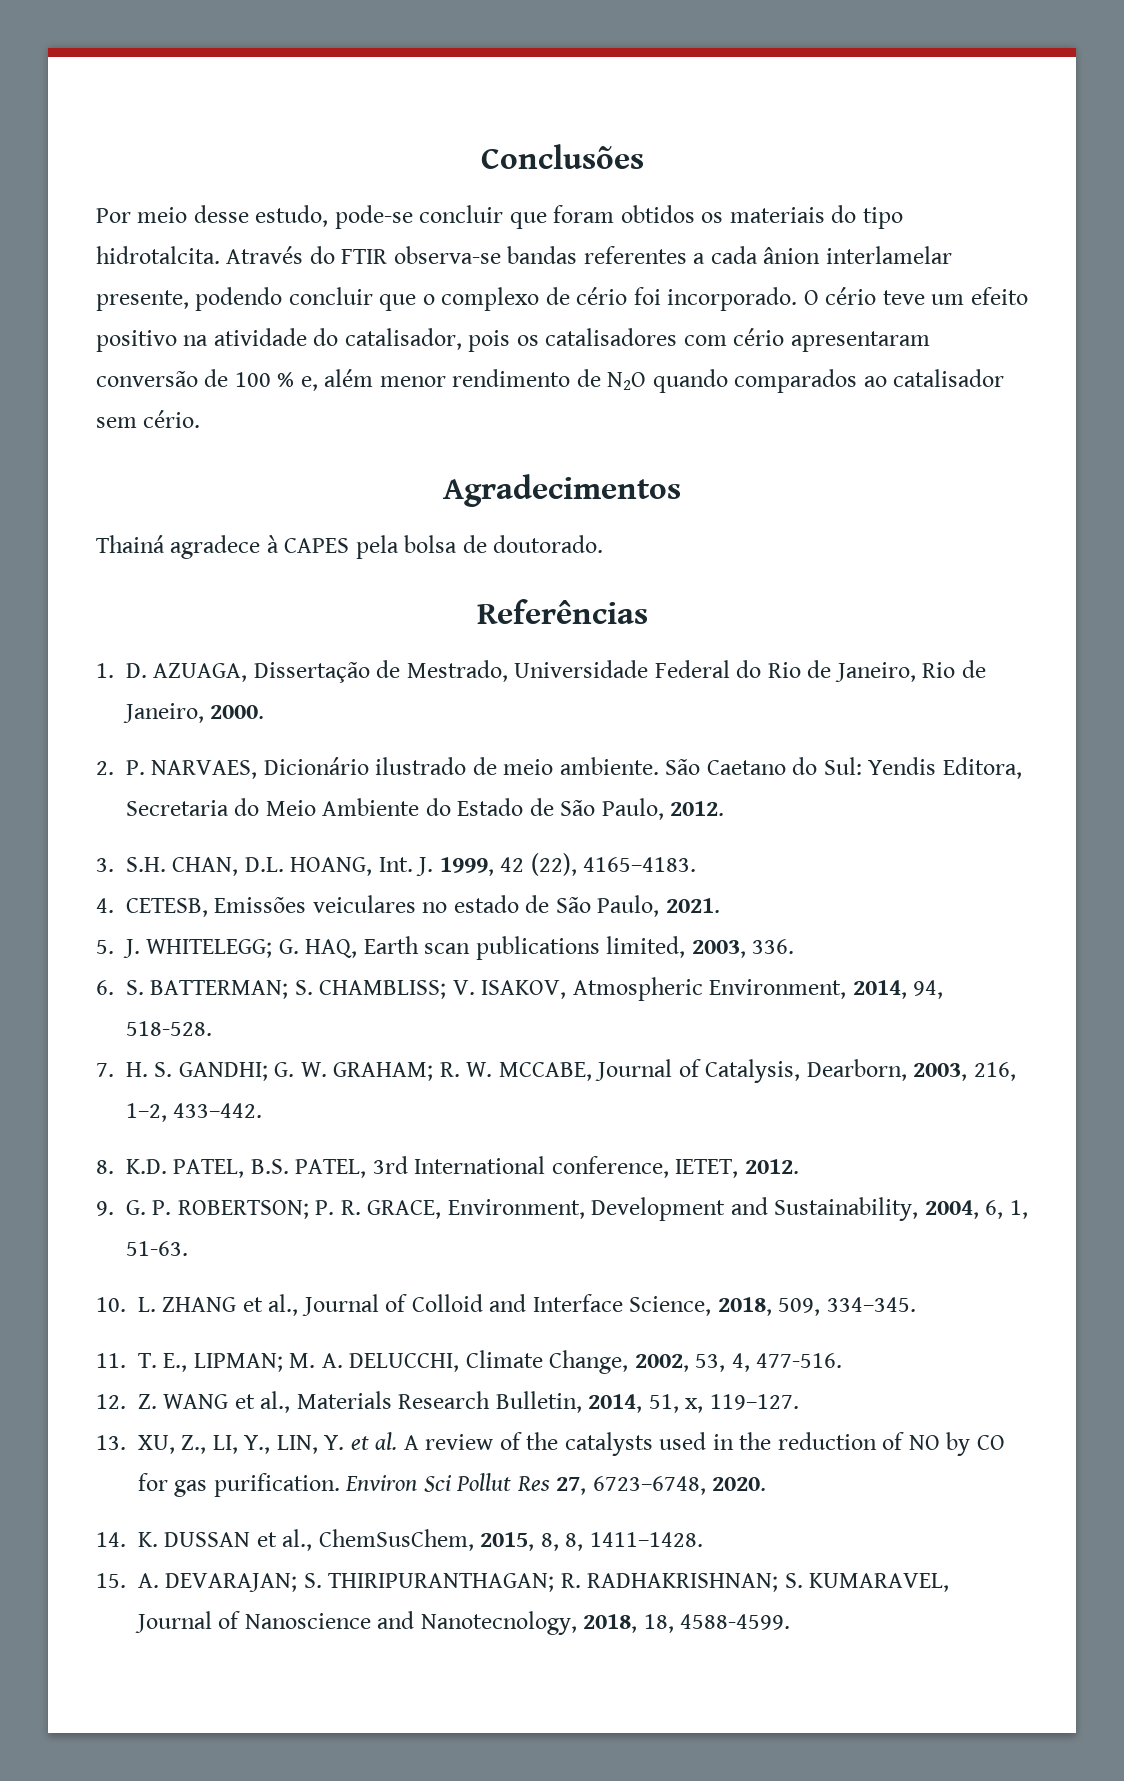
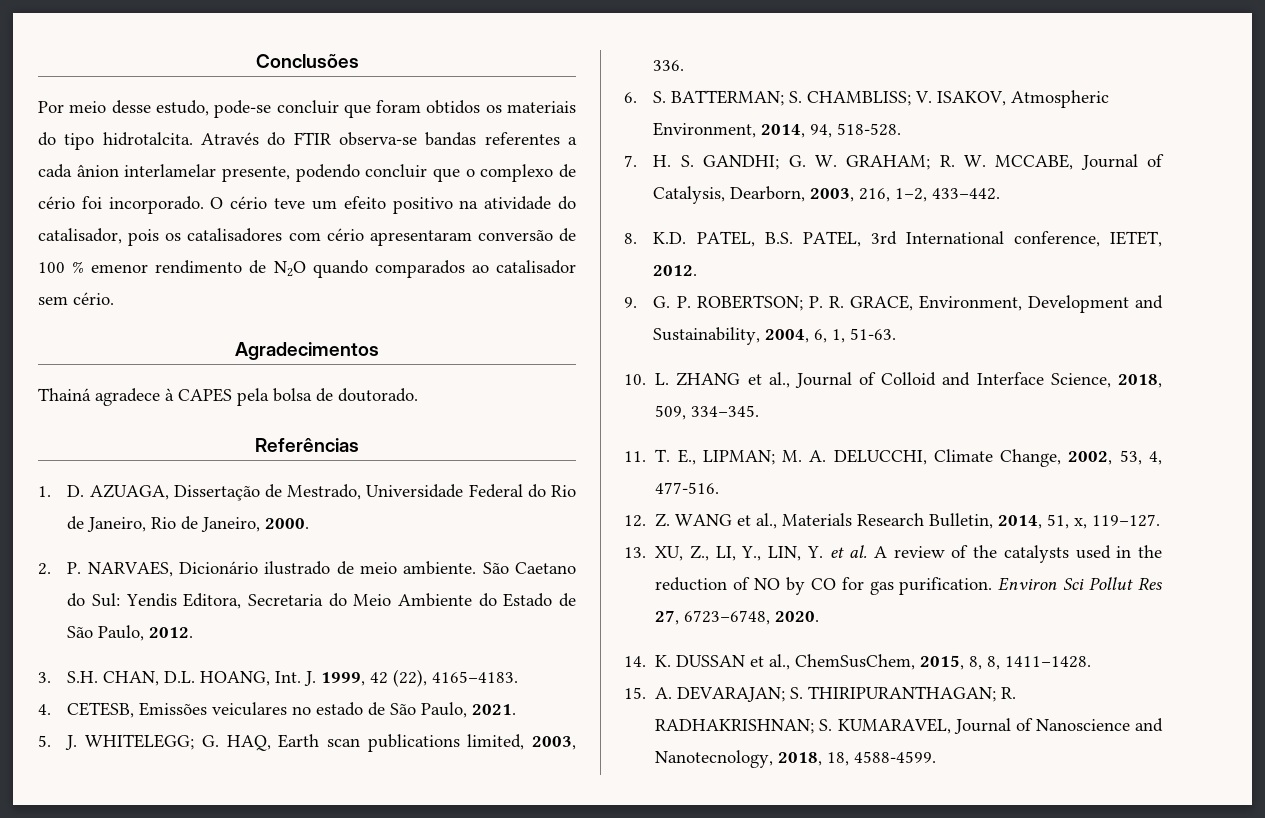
- O cério teve um efeito positivo na atividade do catalisador, pois os catalisadores com cério apresentaram conversão de 100 % e, além menor rendimento de N2O quando comparados ao catalisador sem cério.
+ O cério teve um efeito positivo na atividade do catalisador, pois os catalisadores com cério apresentaram conversão de 100 % emenor rendimento de N2O quando comparados ao catalisador sem cério.

